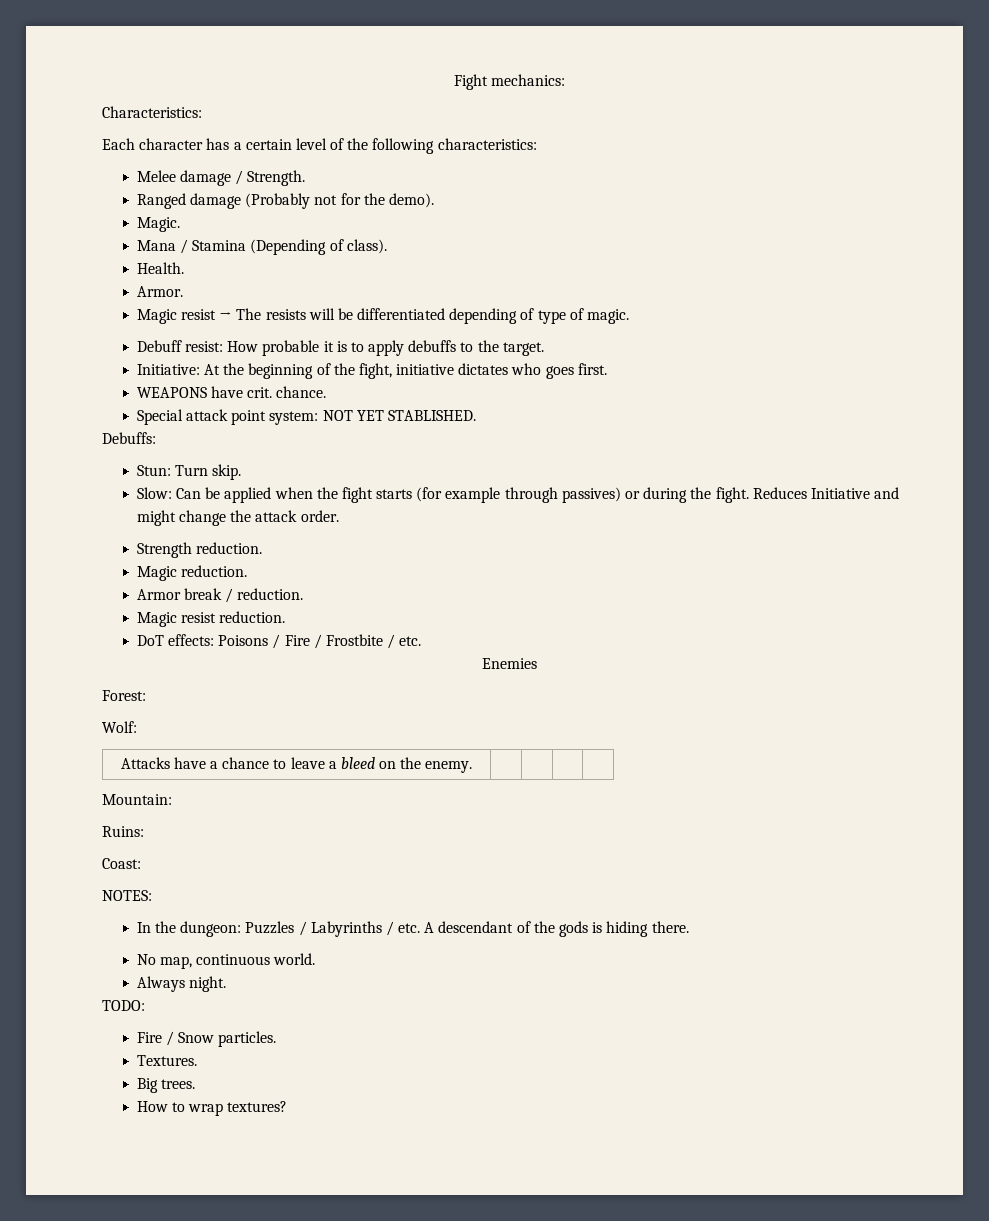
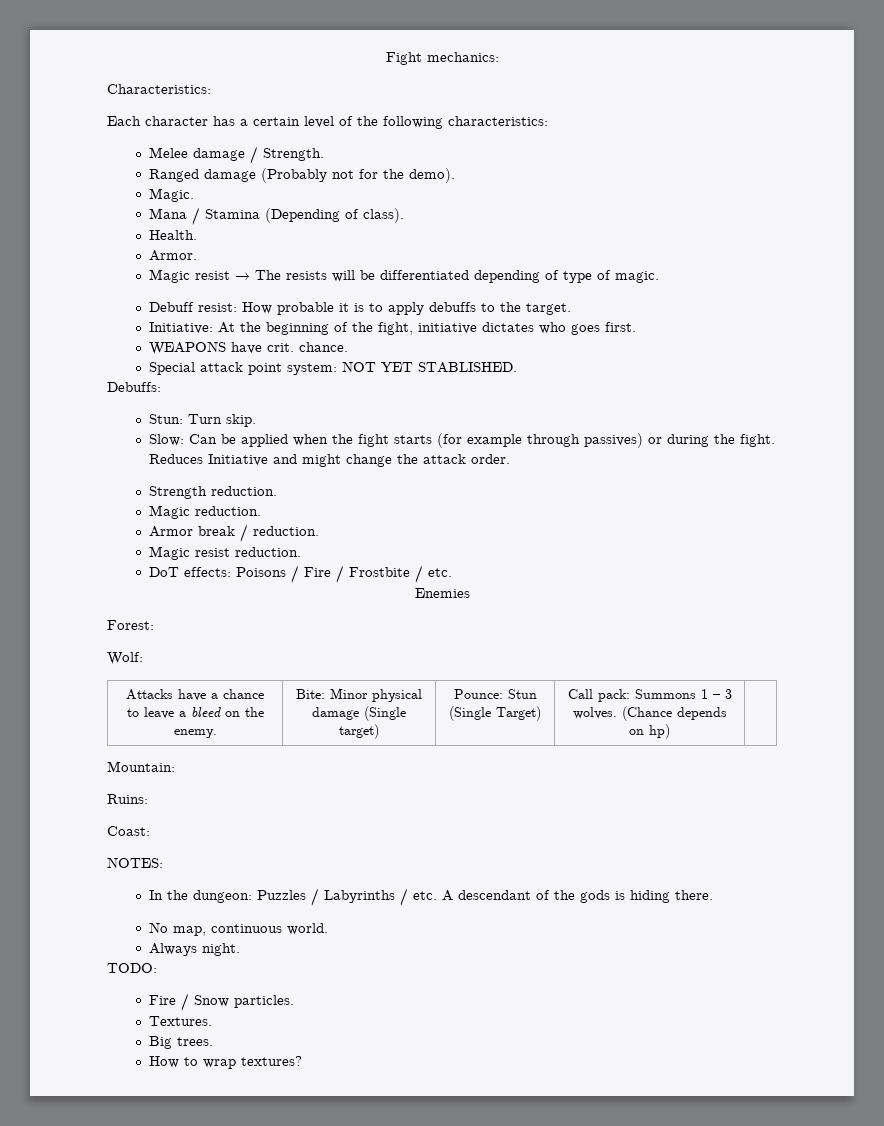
- Attacks have a chance to leave a bleed on the enemy. | | | |
+ Attacks have a chance to leave a bleed on the enemy. | Bite: Minor physical damage (Single target) | Pounce: Stun (Single Target) | Call pack: Summons 1 – 3 wolves. (Chance depends on hp) |

